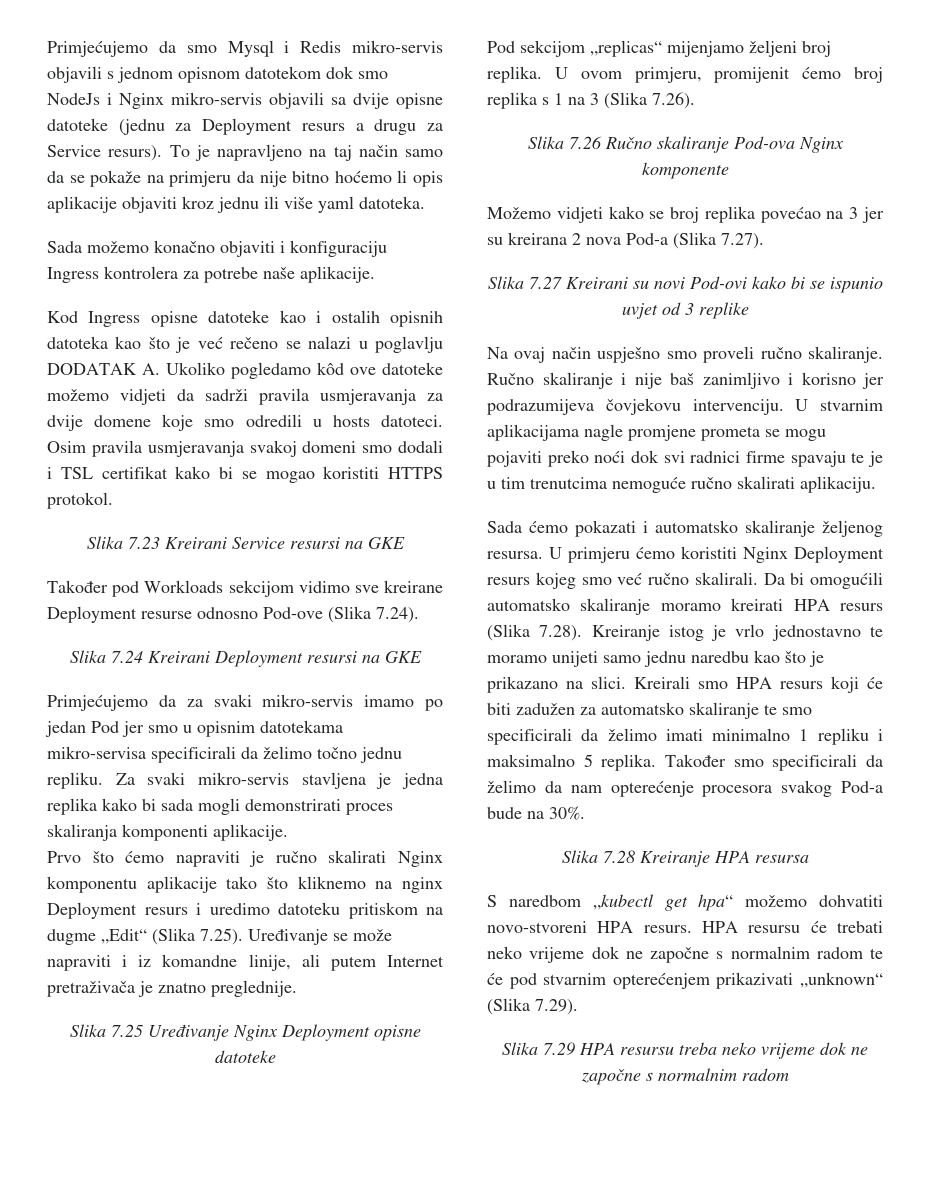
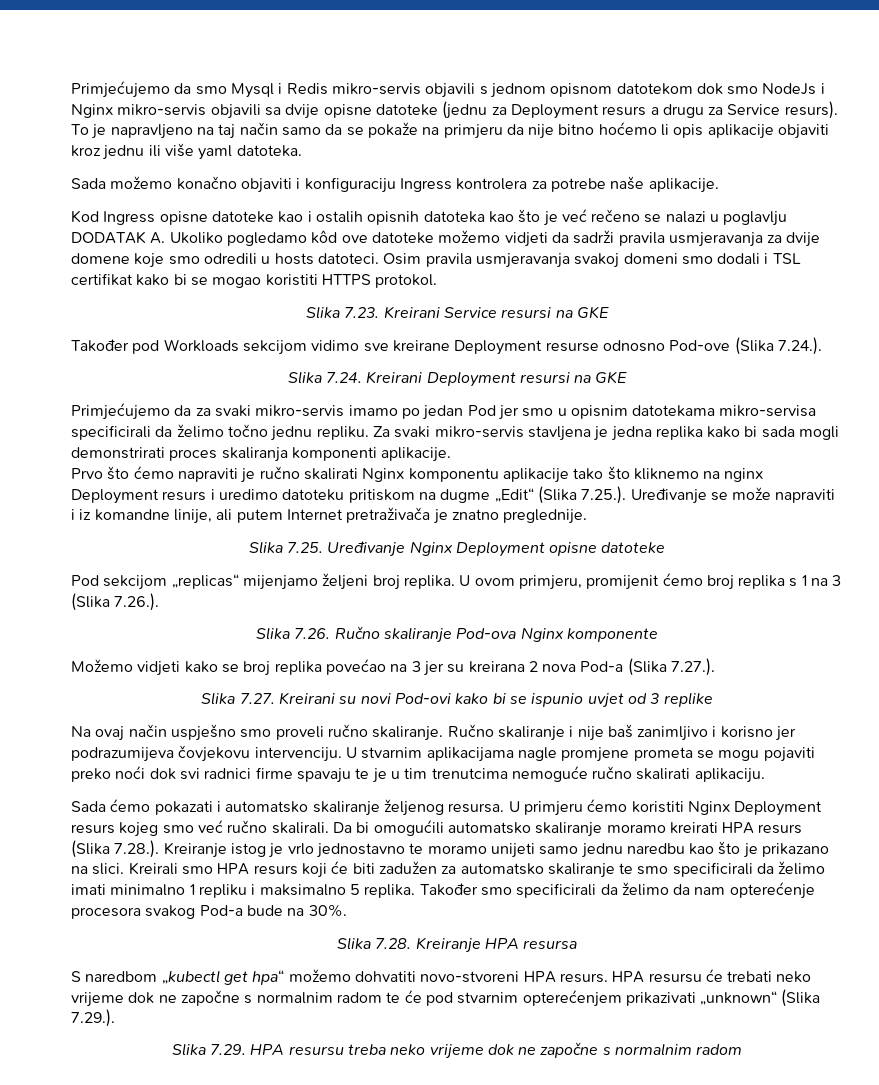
- Slika 7.23 Kreirani Service resursi na GKE
+ Slika 7.23. Kreirani Service resursi na GKE
- Također pod Workloads sekcijom vidimo sve kreirane Deployment resurse odnosno Pod-ove (Slika 7.24).
- Slika 7.24 Kreirani Deployment resursi na GKE
+ Također pod Workloads sekcijom vidimo sve kreirane Deployment resurse odnosno Pod-ove (Slika 7.24.).
+ Slika 7.24. Kreirani Deployment resursi na GKE
- Prvo što ćemo napraviti je ručno skalirati Nginx komponentu aplikacije tako što kliknemo na nginx Deployment resurs i uredimo datoteku pritiskom na dugme „Edit“ (Slika 7.25). Uređivanje se može napraviti i iz komandne linije, ali putem Internet pretraživača je znatno preglednije.
+ Prvo što ćemo napraviti je ručno skalirati Nginx komponentu aplikacije tako što kliknemo na nginx Deployment resurs i uredimo datoteku pritiskom na dugme „Edit“ (Slika 7.25.). Uređivanje se može napraviti i iz komandne linije, ali putem Internet pretraživača je znatno preglednije.
- Slika 7.25 Uređivanje Nginx Deployment opisne datoteke
+ Slika 7.25. Uređivanje Nginx Deployment opisne datoteke
- U ovom primjeru, promijenit ćemo broj replika s 1 na 3 (Slika 7.26).
- Slika 7.26 Ručno skaliranje Pod-ova Nginx komponente
+ U ovom primjeru, promijenit ćemo broj replika s 1 na 3 (Slika 7.26.).
+ Slika 7.26. Ručno skaliranje Pod-ova Nginx komponente
- Možemo vidjeti kako se broj replika povećao na 3 jer su kreirana 2 nova Pod-a (Slika 7.27).
- Slika 7.27 Kreirani su novi Pod-ovi kako bi se ispunio uvjet od 3 replike
+ Možemo vidjeti kako se broj replika povećao na 3 jer su kreirana 2 nova Pod-a (Slika 7.27.).
+ Slika 7.27. Kreirani su novi Pod-ovi kako bi se ispunio uvjet od 3 replike
- Da bi omogućili automatsko skaliranje moramo kreirati HPA resurs (Slika 7.28). Kreiranje istog je vrlo jednostavno te moramo unijeti samo jednu naredbu kao što je prikazano na slici.
+ Da bi omogućili automatsko skaliranje moramo kreirati HPA resurs (Slika 7.28.). Kreiranje istog je vrlo jednostavno te moramo unijeti samo jednu naredbu kao što je prikazano na slici.
- Slika 7.28 Kreiranje HPA resursa
+ Slika 7.28. Kreiranje HPA resursa
- HPA resursu će trebati neko vrijeme dok ne započne s normalnim radom te će pod stvarnim opterećenjem prikazivati „unknown“ (Slika 7.29).
- Slika 7.29 HPA resursu treba neko vrijeme dok ne započne s normalnim radom
+ HPA resursu će trebati neko vrijeme dok ne započne s normalnim radom te će pod stvarnim opterećenjem prikazivati „unknown“ (Slika 7.29.).
+ Slika 7.29. HPA resursu treba neko vrijeme dok ne započne s normalnim radom

